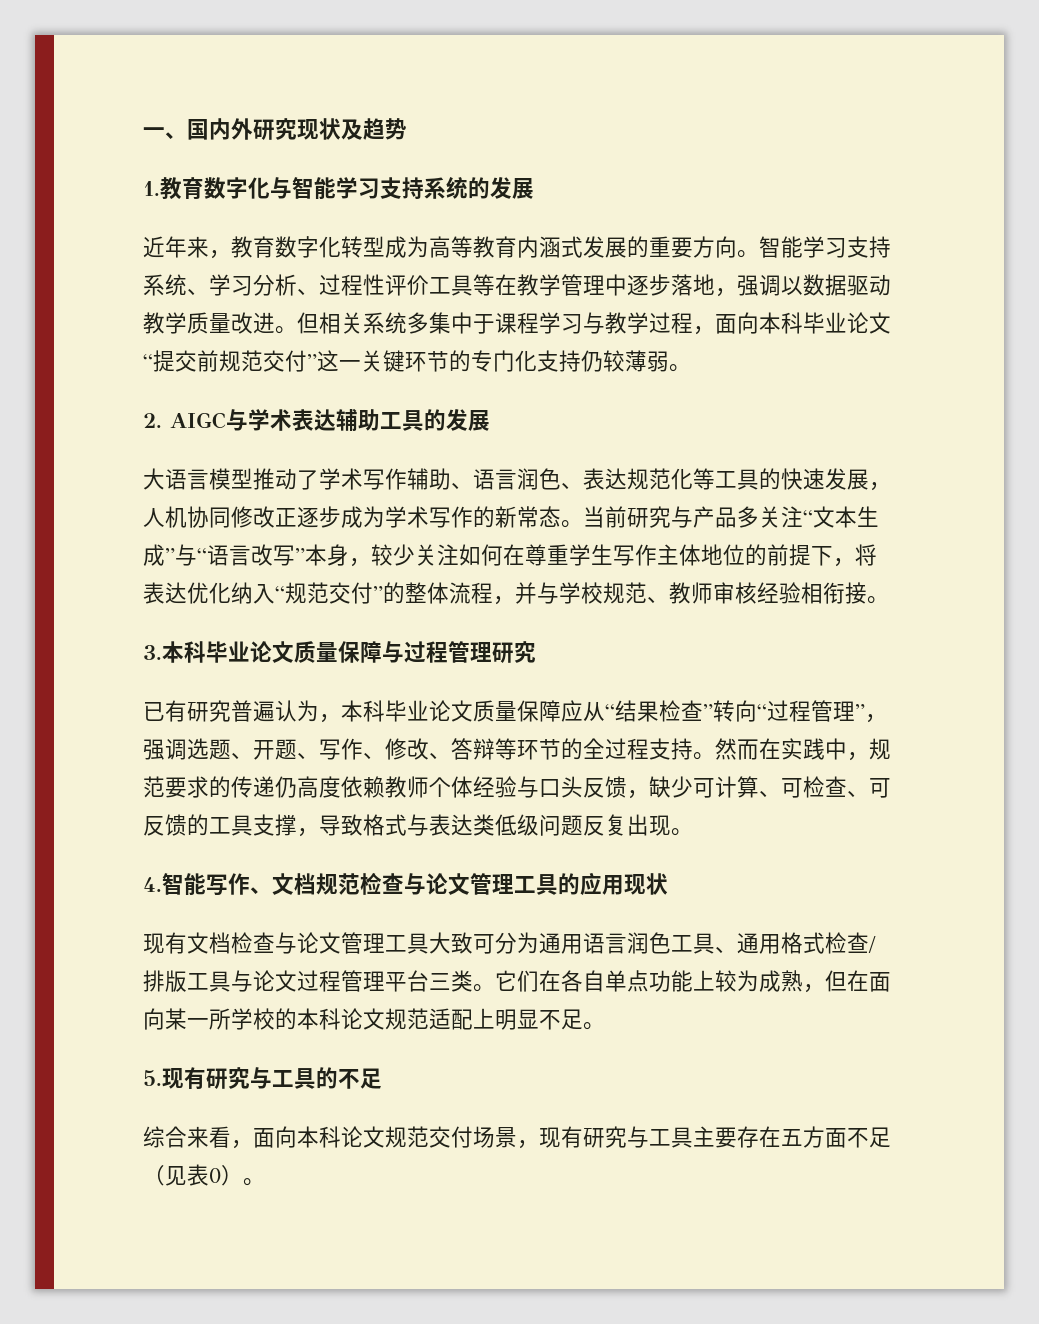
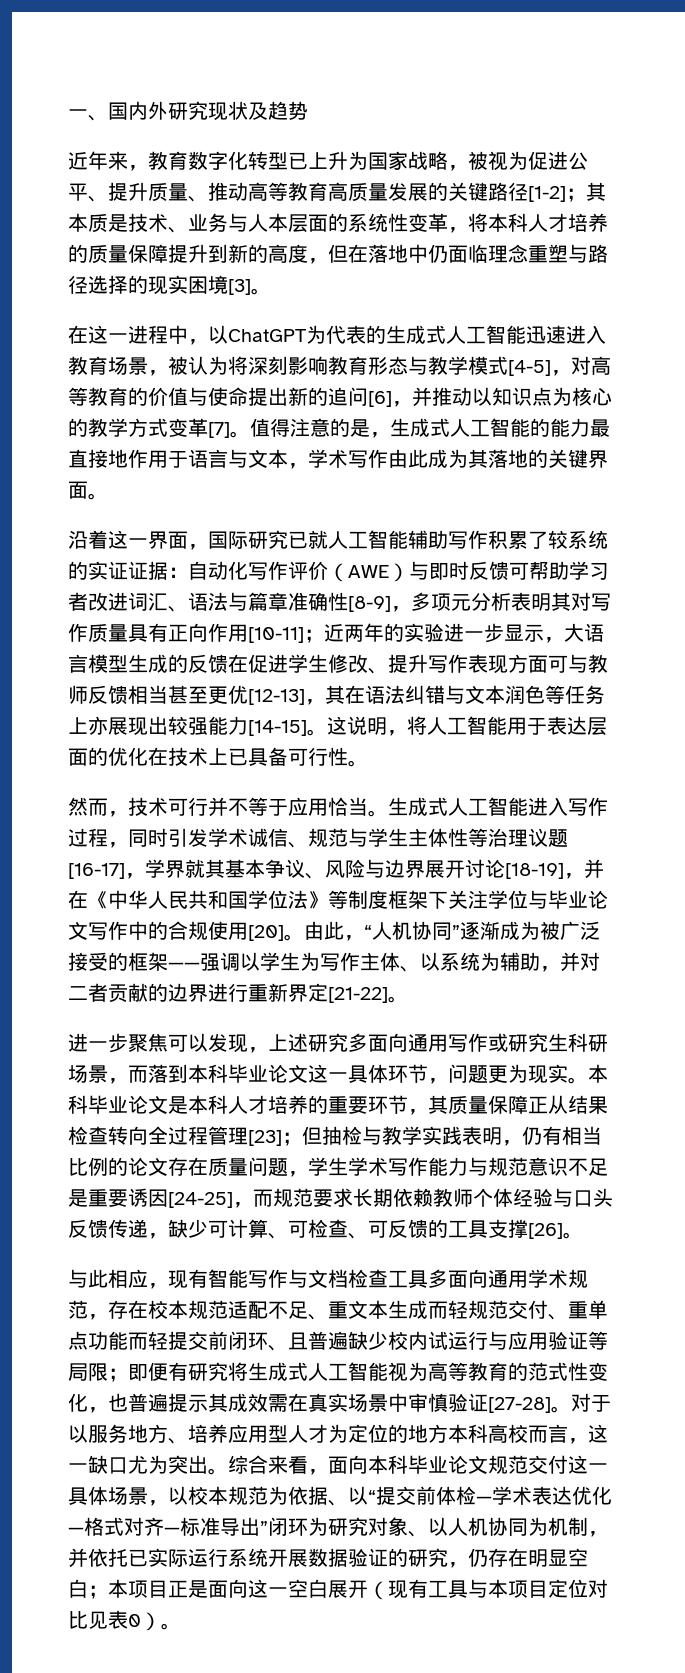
- 1.教育数字化与智能学习支持系统的发展
- 近年来，教育数字化转型成为高等教育内涵式发展的重要方向。智能学习支持系统、学习分析、过程性评价工具等在教学管理中逐步落地，强调以数据驱动教学质量改进。但相关系统多集中于课程学习与教学过程，面向本科毕业论文“提交前规范交付”这一关键环节的专门化支持仍较薄弱。
- 2. AIGC与学术表达辅助工具的发展
- 大语言模型推动了学术写作辅助、语言润色、表达规范化等工具的快速发展，人机协同修改正逐步成为学术写作的新常态。当前研究与产品多关注“文本生成”与“语言改写”本身，较少关注如何在尊重学生写作主体地位的前提下，将表达优化纳入“规范交付”的整体流程，并与学校规范、教师审核经验相衔接。
- 3.本科毕业论文质量保障与过程管理研究
- 已有研究普遍认为，本科毕业论文质量保障应从“结果检查”转向“过程管理”，强调选题、开题、写作、修改、答辩等环节的全过程支持。然而在实践中，规范要求的传递仍高度依赖教师个体经验与口头反馈，缺少可计算、可检查、可反馈的工具支撑，导致格式与表达类低级问题反复出现。
- 4.智能写作、文档规范检查与论文管理工具的应用现状
- 现有文档检查与论文管理工具大致可分为通用语言润色工具、通用格式检查/排版工具与论文过程管理平台三类。它们在各自单点功能上较为成熟，但在面向某一所学校的本科论文规范适配上明显不足。
- 5.现有研究与工具的不足
- 综合来看，面向本科论文规范交付场景，现有研究与工具主要存在五方面不足（见表0）。
+ 近年来，教育数字化转型已上升为国家战略，被视为促进公平、提升质量、推动高等教育高质量发展的关键路径[1-2]；其本质是技术、业务与人本层面的系统性变革，将本科人才培养的质量保障提升到新的高度，但在落地中仍面临理念重塑与路径选择的现实困境[3]。
+ 在这一进程中，以ChatGPT为代表的生成式人工智能迅速进入教育场景，被认为将深刻影响教育形态与教学模式[4-5]，对高等教育的价值与使命提出新的追问[6]，并推动以知识点为核心的教学方式变革[7]。值得注意的是，生成式人工智能的能力最直接地作用于语言与文本，学术写作由此成为其落地的关键界面。
+ 沿着这一界面，国际研究已就人工智能辅助写作积累了较系统的实证证据：自动化写作评价（AWE）与即时反馈可帮助学习者改进词汇、语法与篇章准确性[8-9]，多项元分析表明其对写作质量具有正向作用[10-11]；近两年的实验进一步显示，大语言模型生成的反馈在促进学生修改、提升写作表现方面可与教师反馈相当甚至更优[12-13]，其在语法纠错与文本润色等任务上亦展现出较强能力[14-15]。这说明，将人工智能用于表达层面的优化在技术上已具备可行性。
+ 然而，技术可行并不等于应用恰当。生成式人工智能进入写作过程，同时引发学术诚信、规范与学生主体性等治理议题[16-17]，学界就其基本争议、风险与边界展开讨论[18-19]，并在《中华人民共和国学位法》等制度框架下关注学位与毕业论文写作中的合规使用[20]。由此，“人机协同”逐渐成为被广泛接受的框架——强调以学生为写作主体、以系统为辅助，并对二者贡献的边界进行重新界定[21-22]。
+ 进一步聚焦可以发现，上述研究多面向通用写作或研究生科研场景，而落到本科毕业论文这一具体环节，问题更为现实。本科毕业论文是本科人才培养的重要环节，其质量保障正从结果检查转向全过程管理[23]；但抽检与教学实践表明，仍有相当比例的论文存在质量问题，学生学术写作能力与规范意识不足是重要诱因[24-25]，而规范要求长期依赖教师个体经验与口头反馈传递，缺少可计算、可检查、可反馈的工具支撑[26]。
+ 与此相应，现有智能写作与文档检查工具多面向通用学术规范，存在校本规范适配不足、重文本生成而轻规范交付、重单点功能而轻提交前闭环、且普遍缺少校内试运行与应用验证等局限；即便有研究将生成式人工智能视为高等教育的范式性变化，也普遍提示其成效需在真实场景中审慎验证[27-28]。对于以服务地方、培养应用型人才为定位的地方本科高校而言，这一缺口尤为突出。综合来看，面向本科毕业论文规范交付这一具体场景，以校本规范为依据、以“提交前体检—学术表达优化—格式对齐—标准导出”闭环为研究对象、以人机协同为机制，并依托已实际运行系统开展数据验证的研究，仍存在明显空白；本项目正是面向这一空白展开（现有工具与本项目定位对比见表0）。

